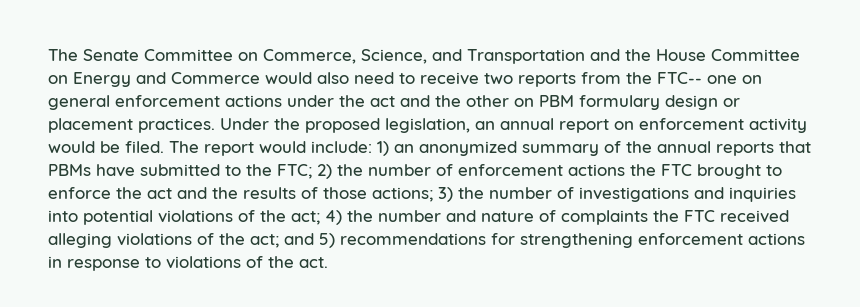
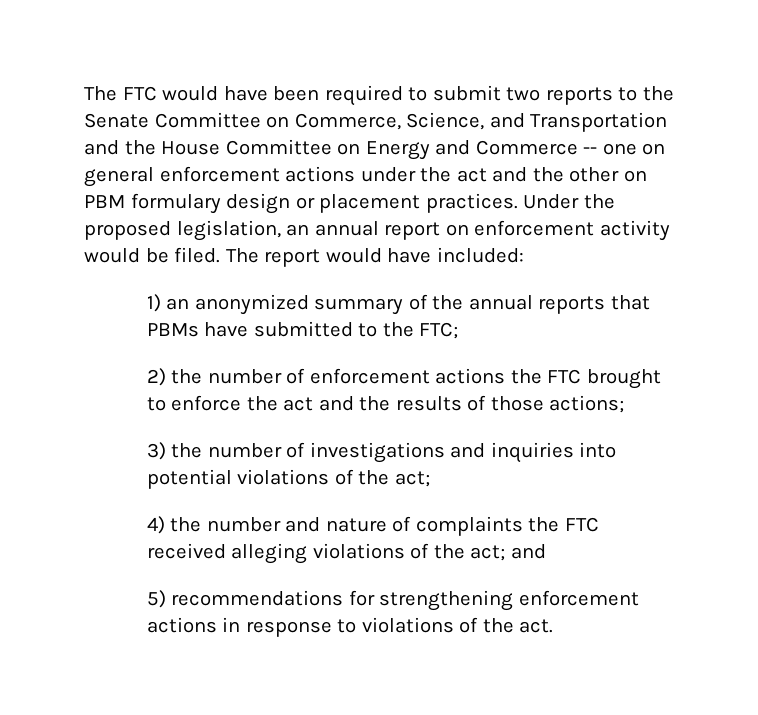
- The Senate Committee on Commerce, Science, and Transportation and the House Committee on Energy and Commerce would also need to receive two reports from the FTC-- one on general enforcement actions under the act and the other on PBM formulary design or placement practices.
+ The FTC would have been required to submit two reports to the Senate Committee on Commerce, Science, and Transportation and the House Committee on Energy and Commerce -- one on general enforcement actions under the act and the other on PBM formulary design or placement practices.
- The report would include: 1) an anonymized summary of the annual reports that PBMs have submitted to the FTC; 2) the number of enforcement actions the FTC brought to enforce the act and the results of those actions; 3) the number of investigations and inquiries into potential violations of the act; 4) the number and nature of complaints the FTC received alleging violations of the act; and 5) recommendations for strengthening enforcement actions in response to violations of the act.
+ The report would have included:
+ 1) an anonymized summary of the annual reports that PBMs have submitted to the FTC;
+ 2) the number of enforcement actions the FTC brought to enforce the act and the results of those actions;
+ 3) the number of investigations and inquiries into potential violations of the act;
+ 4) the number and nature of complaints the FTC received alleging violations of the act; and
+ 5) recommendations for strengthening enforcement actions in response to violations of the act.

